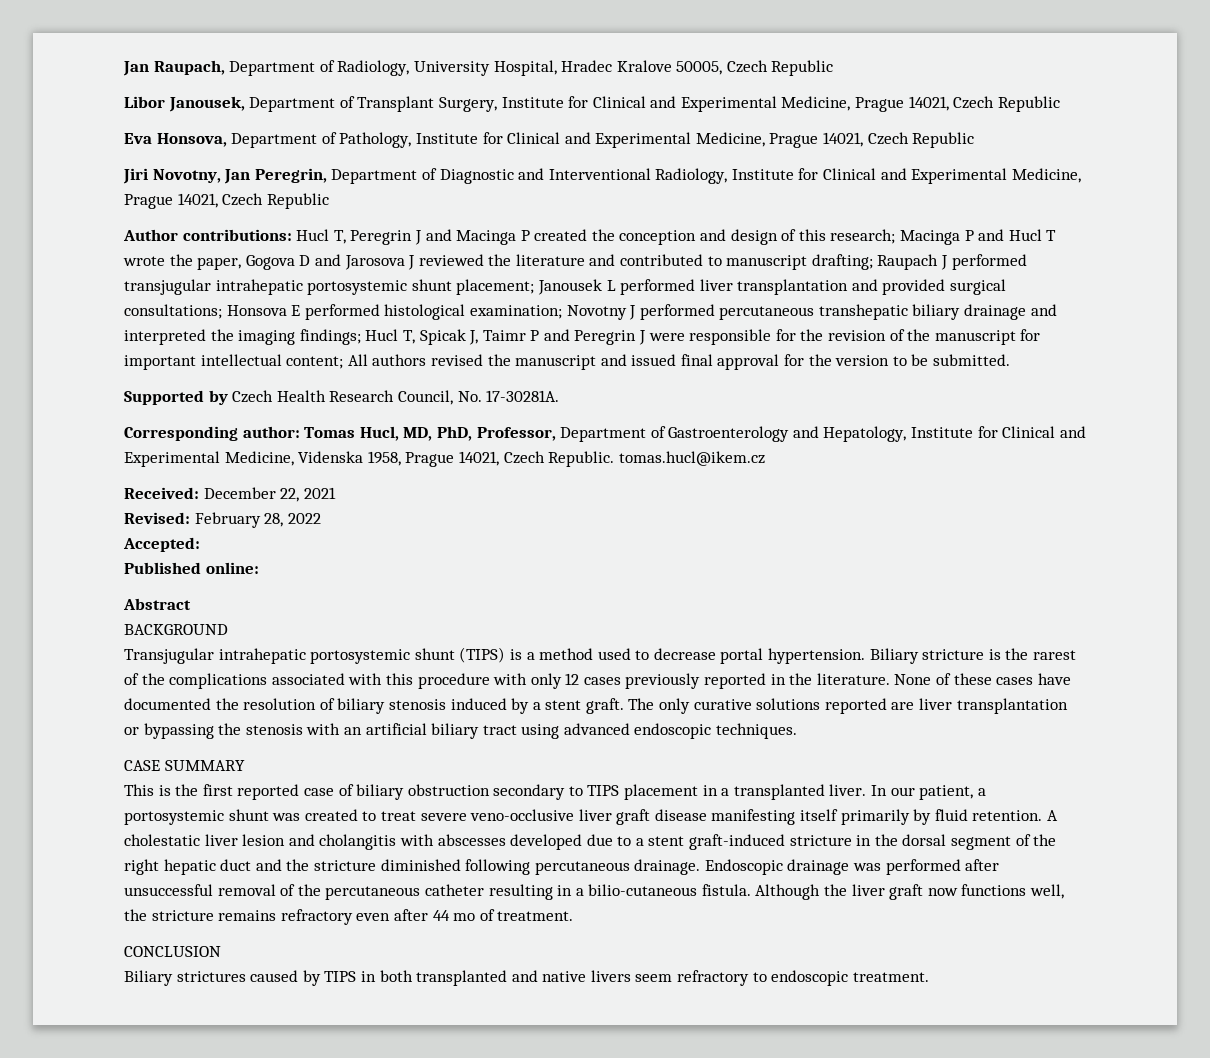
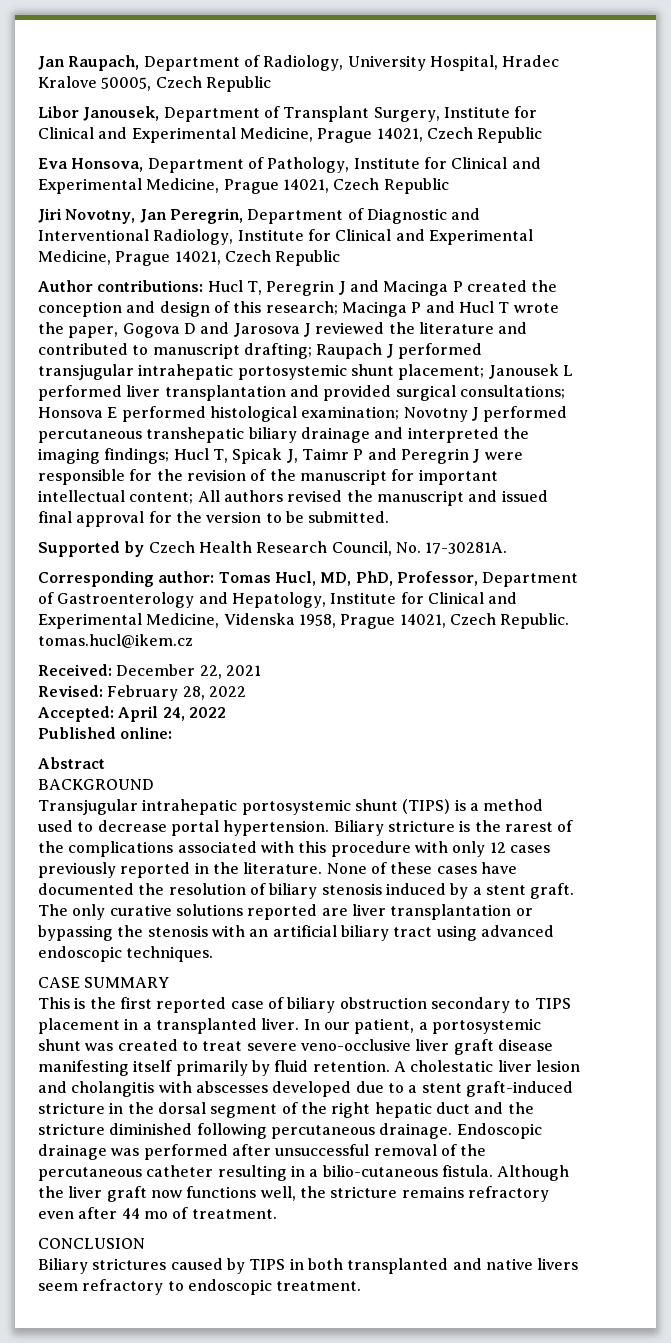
- Accepted:
+ Accepted: April 24, 2022

